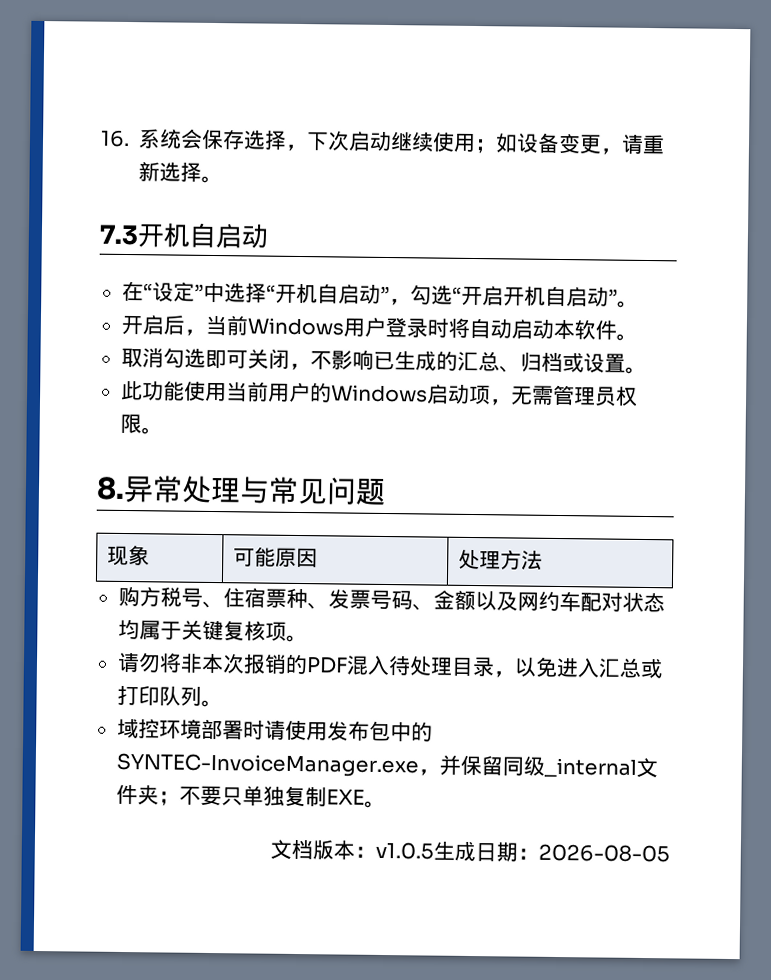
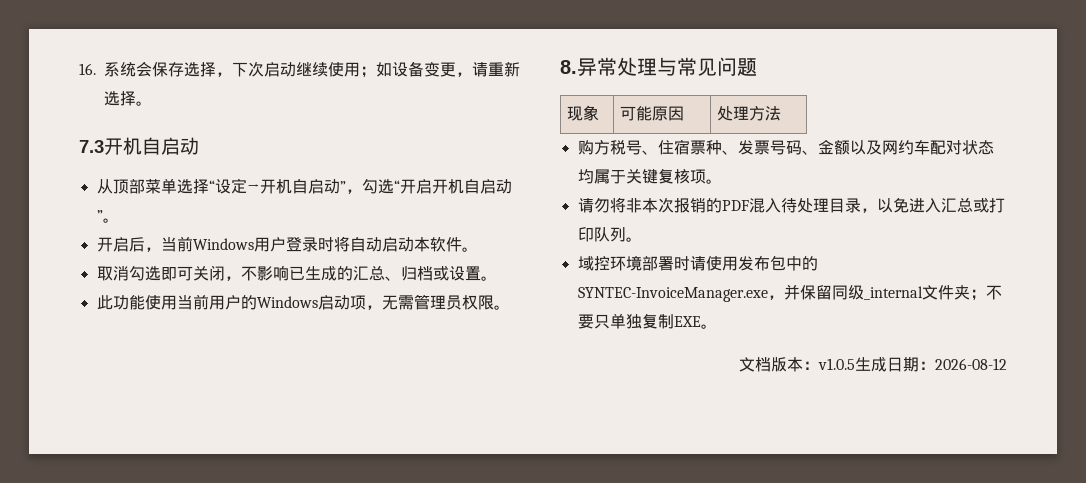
- 在“设定”中选择“开机自启动”，勾选“开启开机自启动”。
+ 从顶部菜单选择“设定→开机自启动”，勾选“开启开机自启动”。
- 文档版本：v1.0.5生成日期：2026-08-05
+ 文档版本：v1.0.5生成日期：2026-08-12

